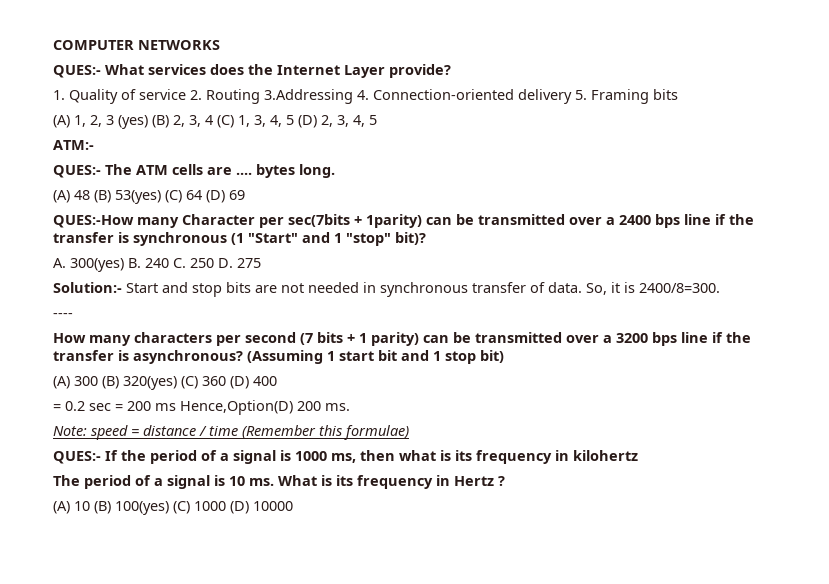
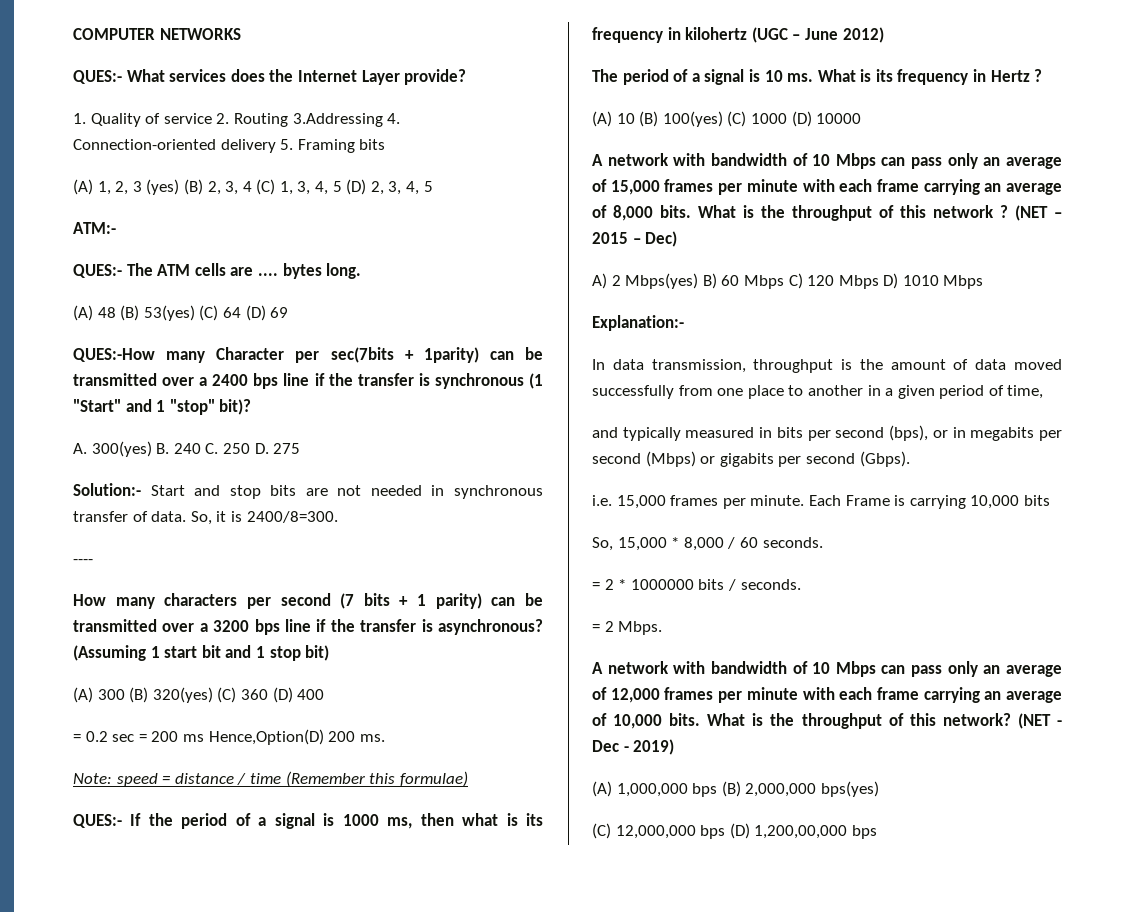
- QUES:- If the period of a signal is 1000 ms, then what is its frequency in kilohertz
+ QUES:- If the period of a signal is 1000 ms, then what is its frequency in kilohertz (UGC – June 2012)
+ A network with bandwidth of 10 Mbps can pass only an average of 15,000 frames per minute with each frame carrying an average of 8,000 bits. What is the throughput of this network ? (NET – 2015 – Dec)
+ A) 2 Mbps(yes) B) 60 Mbps C) 120 Mbps D) 1010 Mbps
+ Explanation:-
+ In data transmission, throughput is the amount of data moved successfully from one place to another in a given period of time,
+ and typically measured in bits per second (bps), or in megabits per second (Mbps) or gigabits per second (Gbps).
+ i.e. 15,000 frames per minute. Each Frame is carrying 10,000 bits
+ So, 15,000 * 8,000 / 60 seconds.
+ = 2 * 1000000 bits / seconds.
+ = 2 Mbps.
+ A network with bandwidth of 10 Mbps can pass only an average of 12,000 frames per minute with each frame carrying an average of 10,000 bits. What is the throughput of this network? (NET - Dec - 2019)
+ (A) 1,000,000 bps (B) 2,000,000 bps(yes)
+ (C) 12,000,000 bps (D) 1,200,00,000 bps

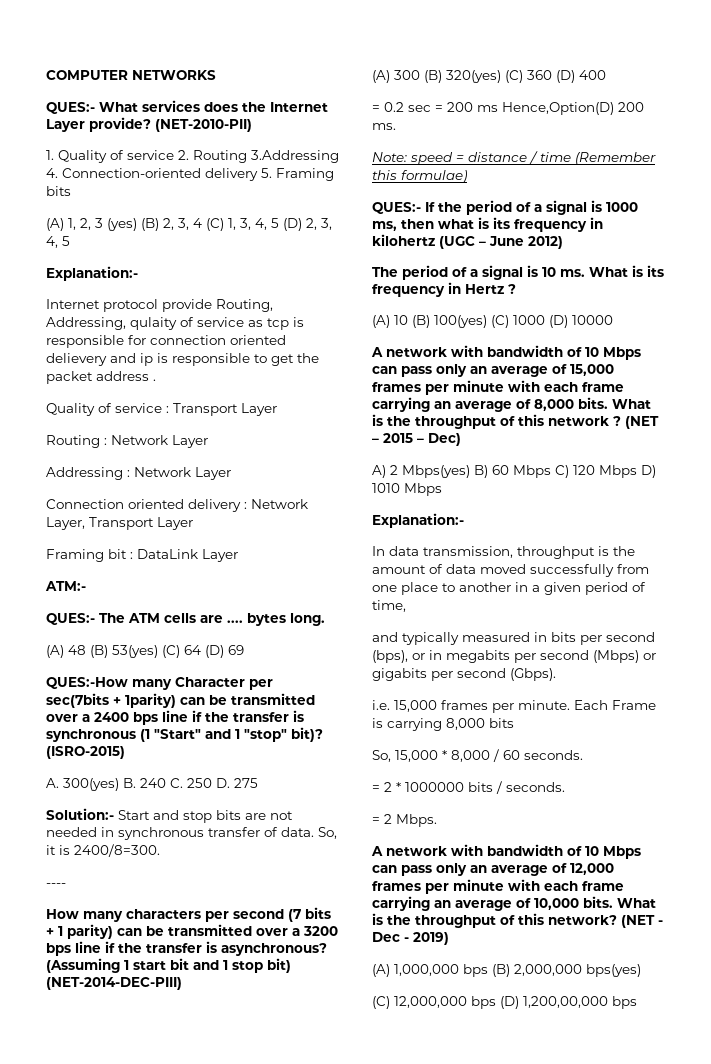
+ (NET-2010-PII)
  (A) 1, 2, 3 (yes) (B) 2, 3, 4 (C) 1, 3, 4, 5 (D) 2, 3, 4, 5
+ Explanation:-
+ Internet protocol provide Routing, Addressing, qulaity of service as tcp is responsible for connection oriented delievery and ip is responsible to get the packet address .
+ Quality of service : Transport Layer
+ Routing : Network Layer
+ Addressing : Network Layer
+ Connection oriented delivery : Network Layer, Transport Layer
+ Framing bit : DataLink Layer
+ (ISRO-2015)
- (Assuming 1 start bit and 1 stop bit)
+ (Assuming 1 start bit and 1 stop bit) (NET-2014-DEC-PIII)
- Each Frame is carrying 10,000 bits
+ Each Frame is carrying 8,000 bits

